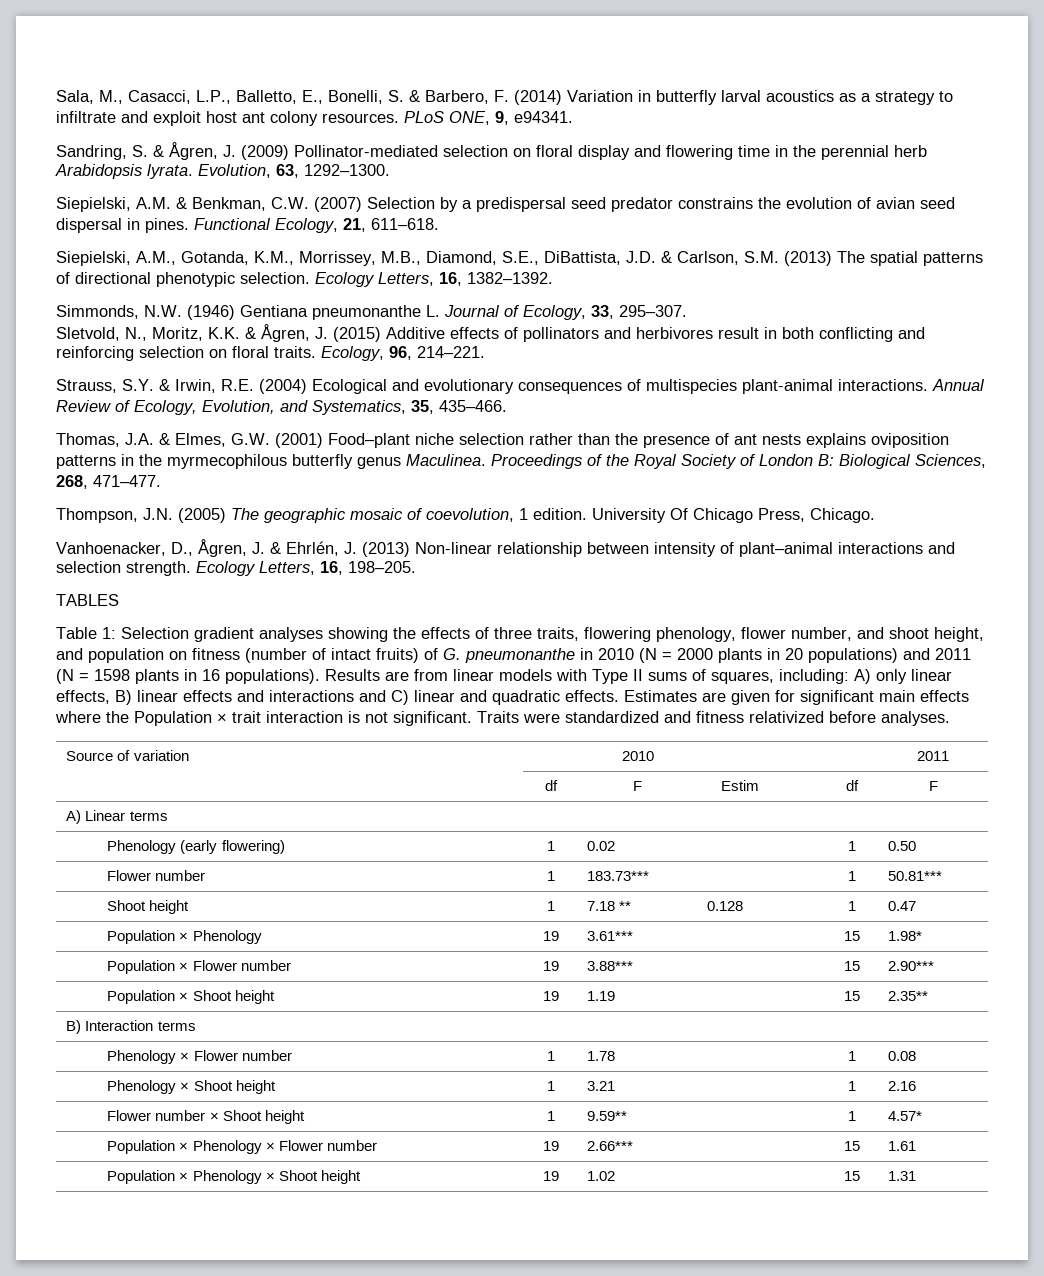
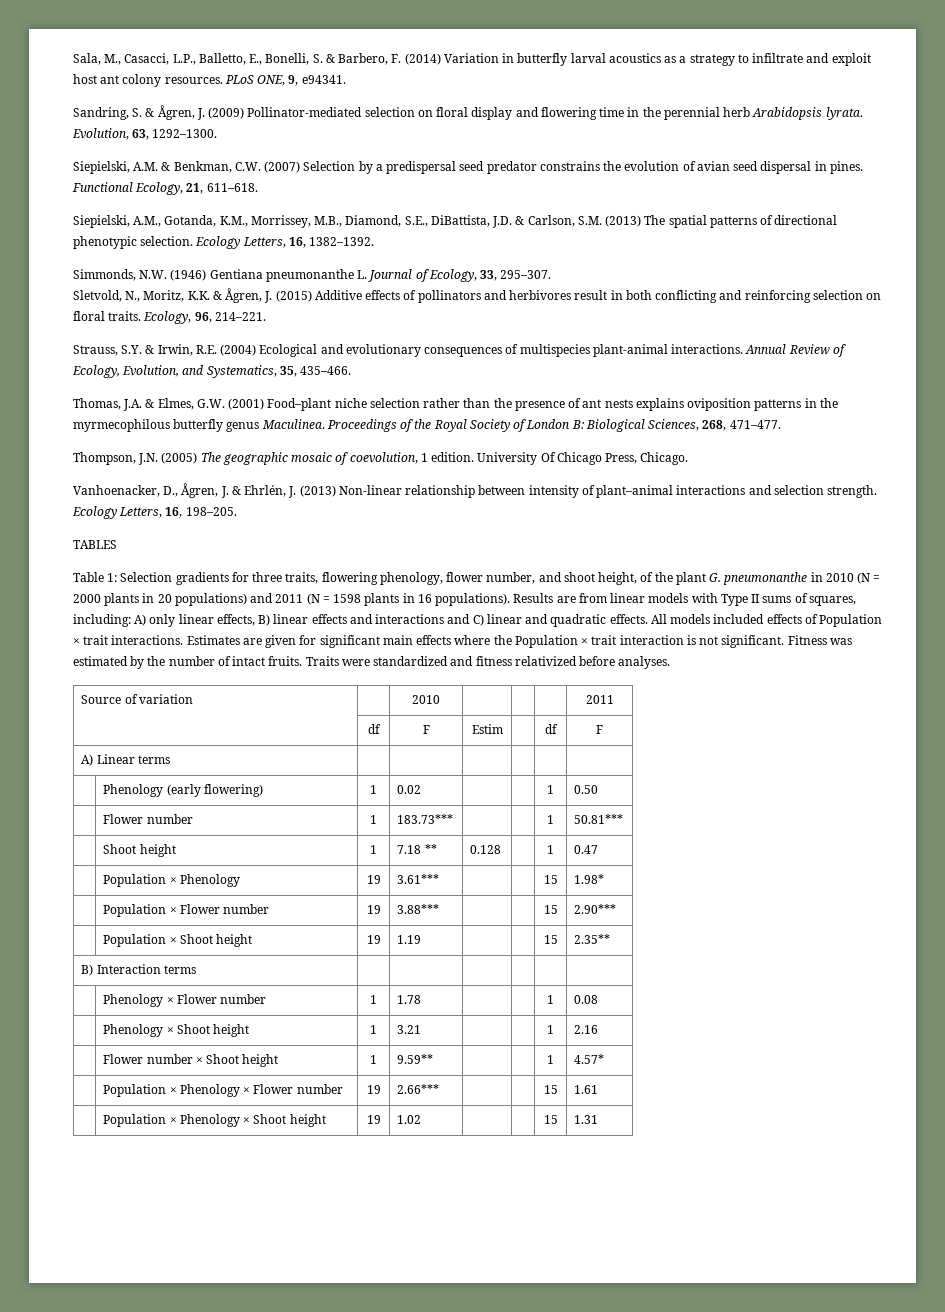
- Table 1: Selection gradient analyses showing the effects of three traits, flowering phenology, flower number, and shoot height, and population on fitness (number of intact fruits) of G. pneumonanthe in 2010 (N = 2000 plants in 20 populations) and 2011 (N = 1598 plants in 16 populations).
+ Table 1: Selection gradients for three traits, flowering phenology, flower number, and shoot height, of the plant G. pneumonanthe in 2010 (N = 2000 plants in 20 populations) and 2011 (N = 1598 plants in 16 populations).
+ All models included effects of Population × trait interactions.
+ Fitness was estimated by the number of intact fruits.

